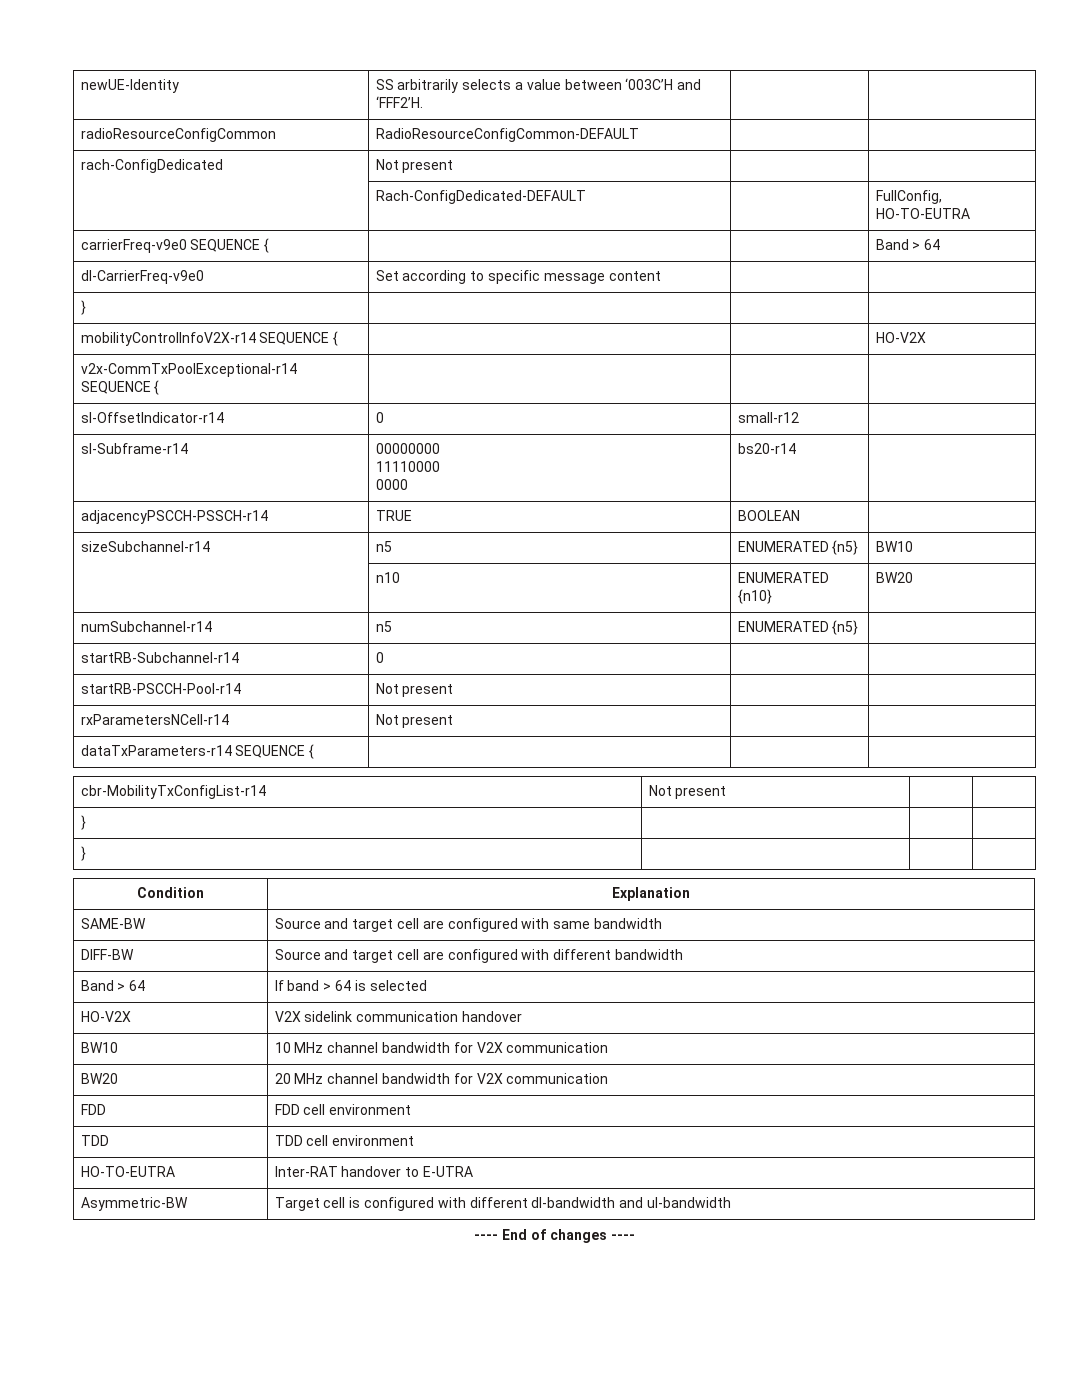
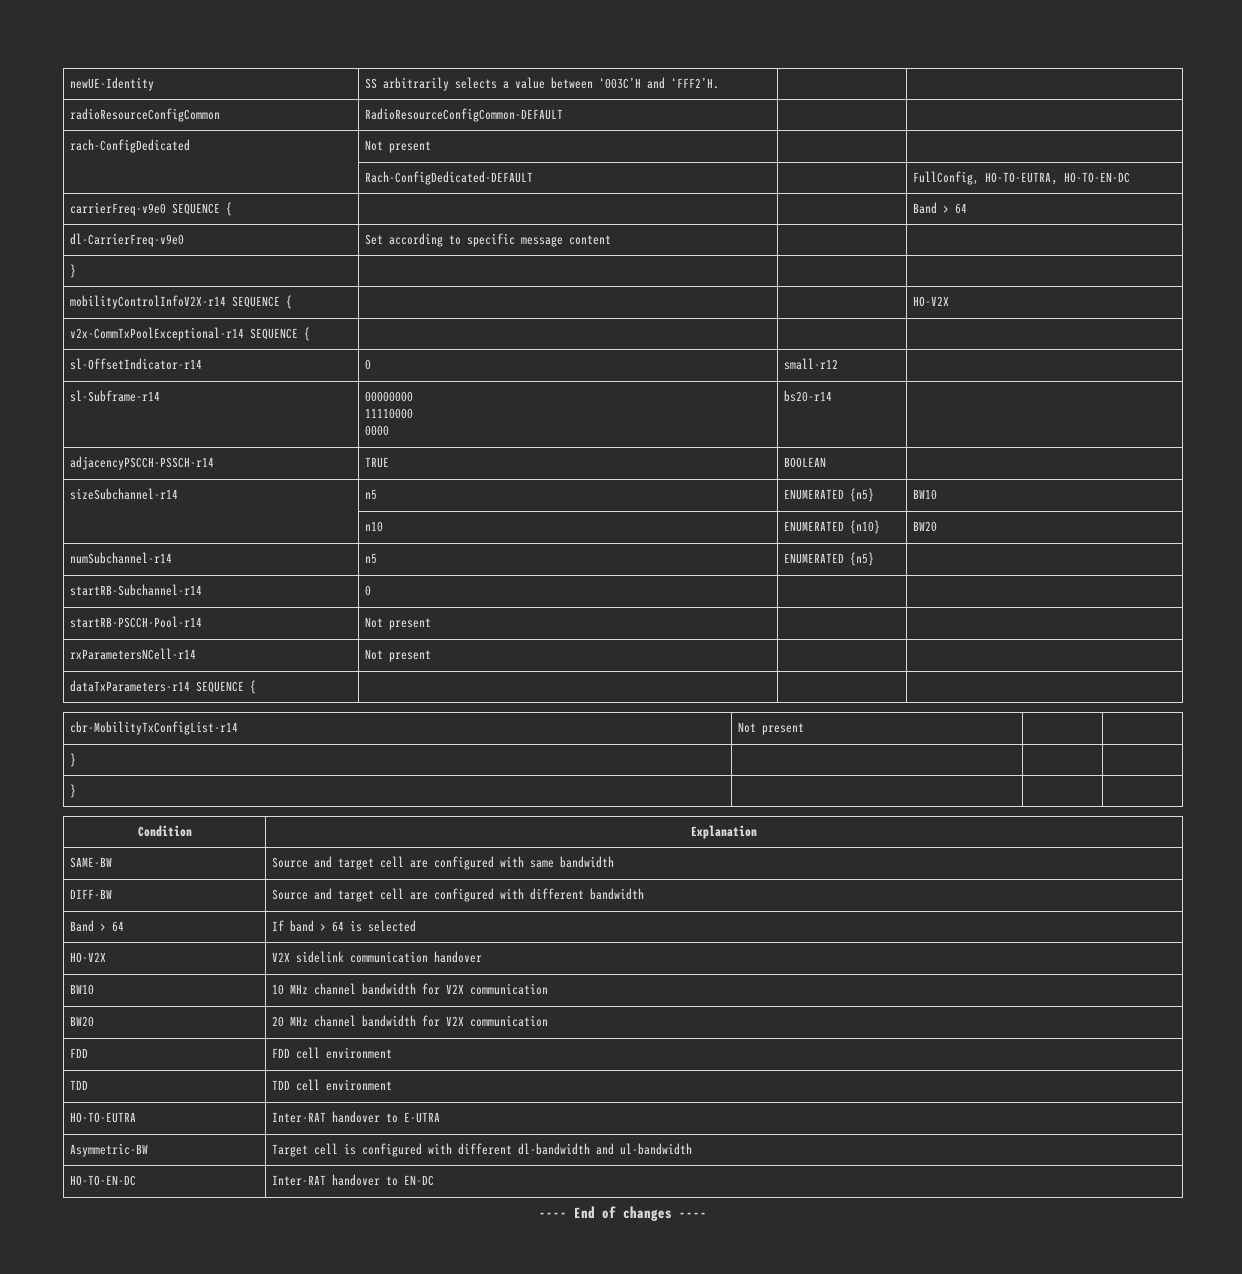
- | Rach-ConfigDedicated-DEFAULT | | FullConfig, HO-TO-EUTRA
+ | Rach-ConfigDedicated-DEFAULT | | FullConfig, HO-TO-EUTRA，HO-TO-EN-DC
+ HO-TO-EN-DC | Inter-RAT handover to EN-DC

